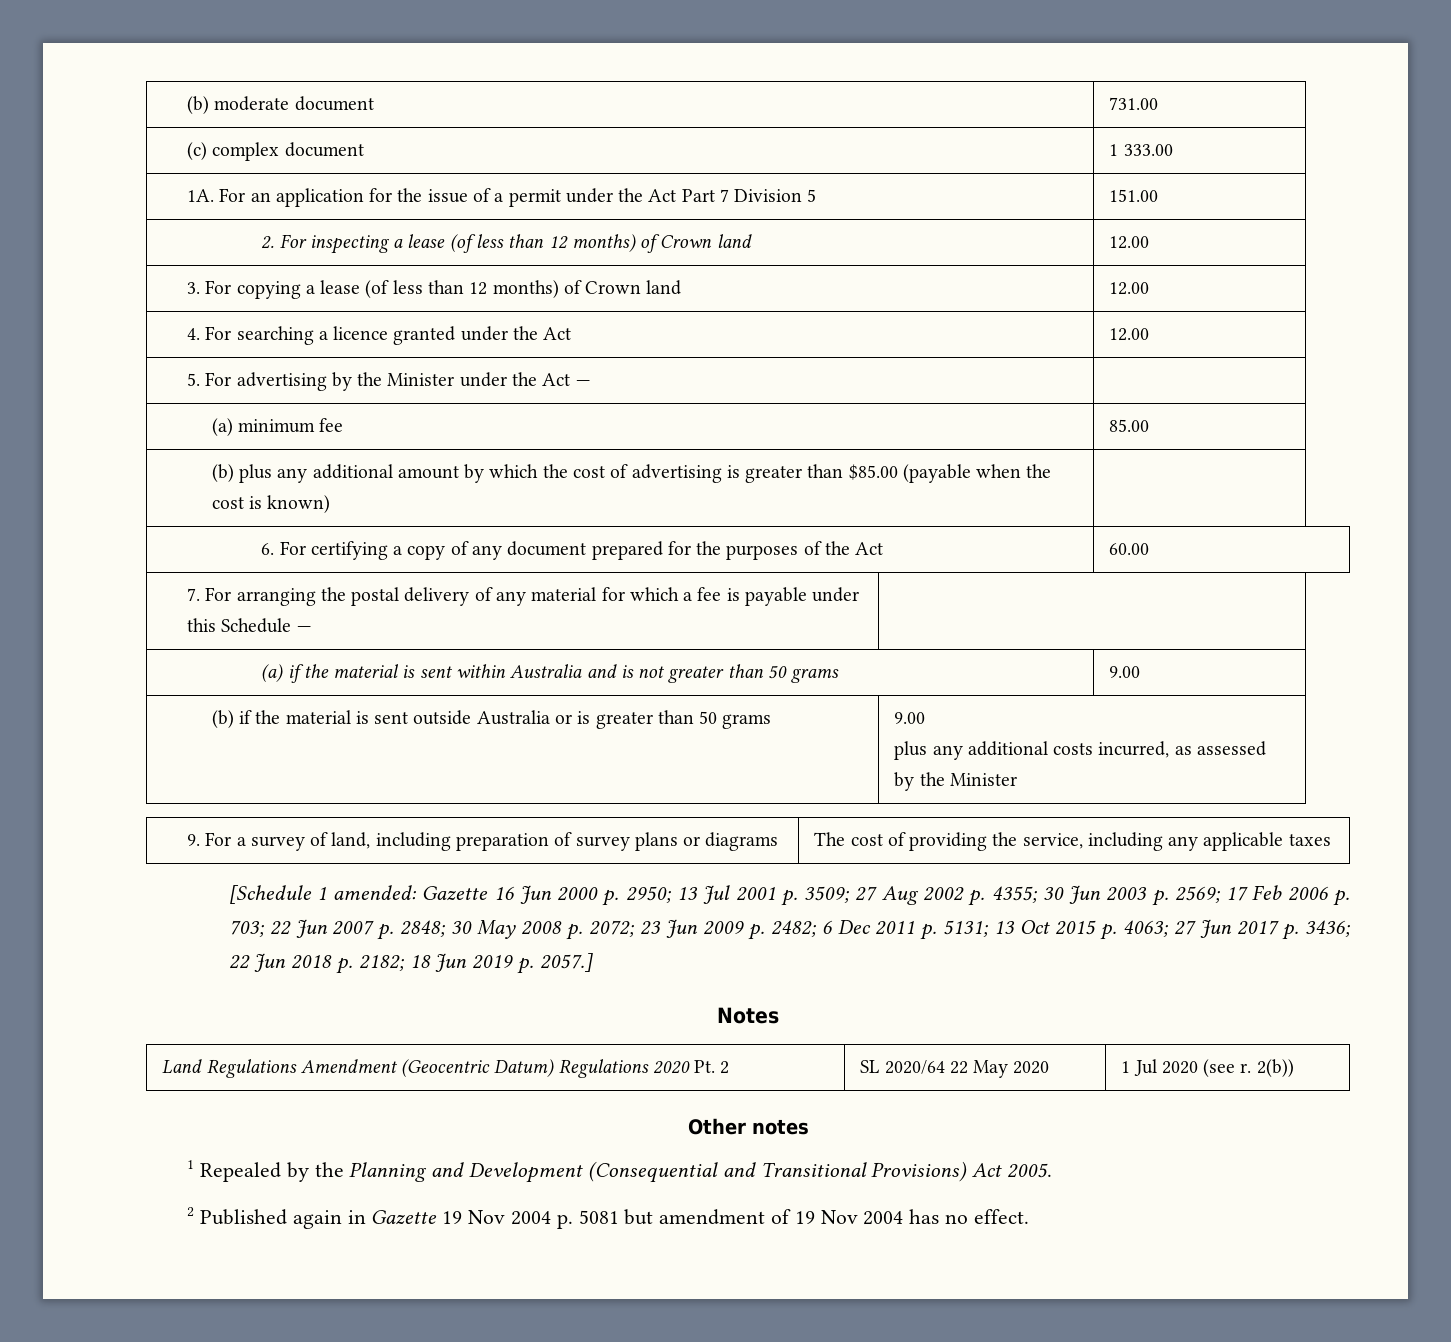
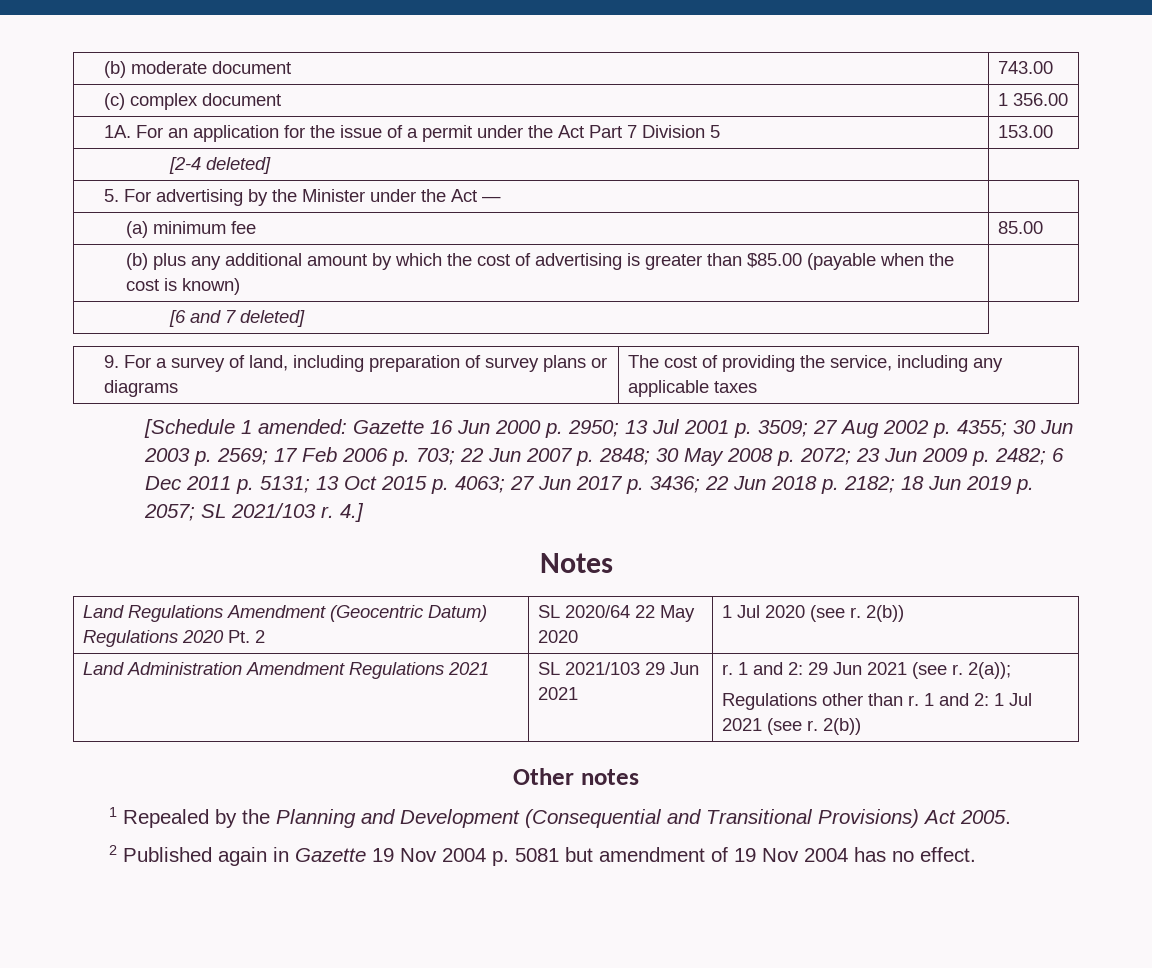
- (b) moderate document | 731.00
+ (b) moderate document | 743.00
- (c) complex document | 1 333.00
+ (c) complex document | 1 356.00
- 1A. For an application for the issue of a permit under the Act Part 7 Division 5 | 151.00
- 2. For inspecting a lease (of less than 12 months) of Crown land | 12.00
- 3. For copying a lease (of less than 12 months) of Crown land | 12.00
- 4. For searching a licence granted under the Act | 12.00
+ 1A. For an application for the issue of a permit under the Act Part 7 Division 5 | 153.00
+ [2-4 deleted]
- 6. For certifying a copy of any document prepared for the purposes of the Act | 60.00
- 7. For arranging the postal delivery of any material for which a fee is payable under this Schedule — |
- (a) if the material is sent within Australia and is not greater than 50 grams | 9.00
- (b) if the material is sent outside Australia or is greater than 50 grams | 9.00
- plus any additional costs incurred, as assessed by the Minister
+ [6 and 7 deleted]
- 18 Jun 2019 p. 2057.]
+ 18 Jun 2019 p. 2057; SL 2021/103 r. 4.]
+ Land Administration Amendment Regulations 2021 | SL 2021/103 29 Jun 2021 | r. 1 and 2: 29 Jun 2021 (see r. 2(a));
+ Regulations other than r. 1 and 2: 1 Jul 2021 (see r. 2(b))

